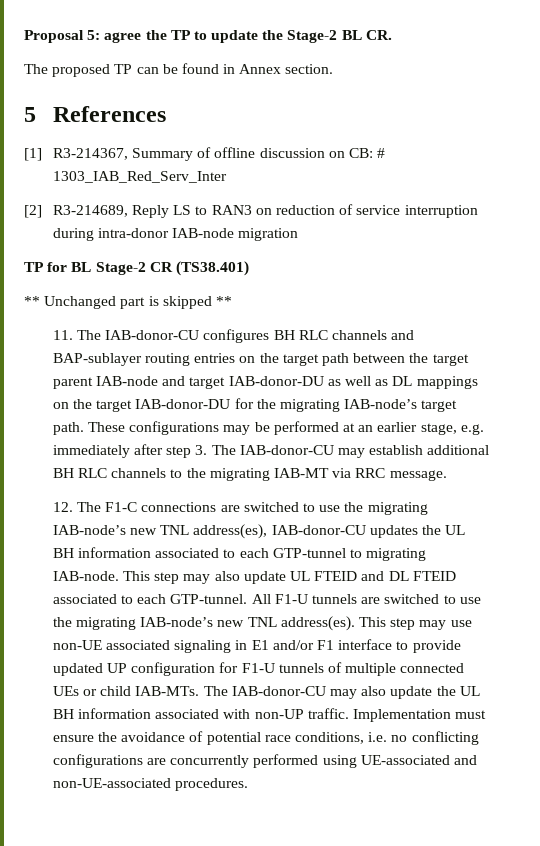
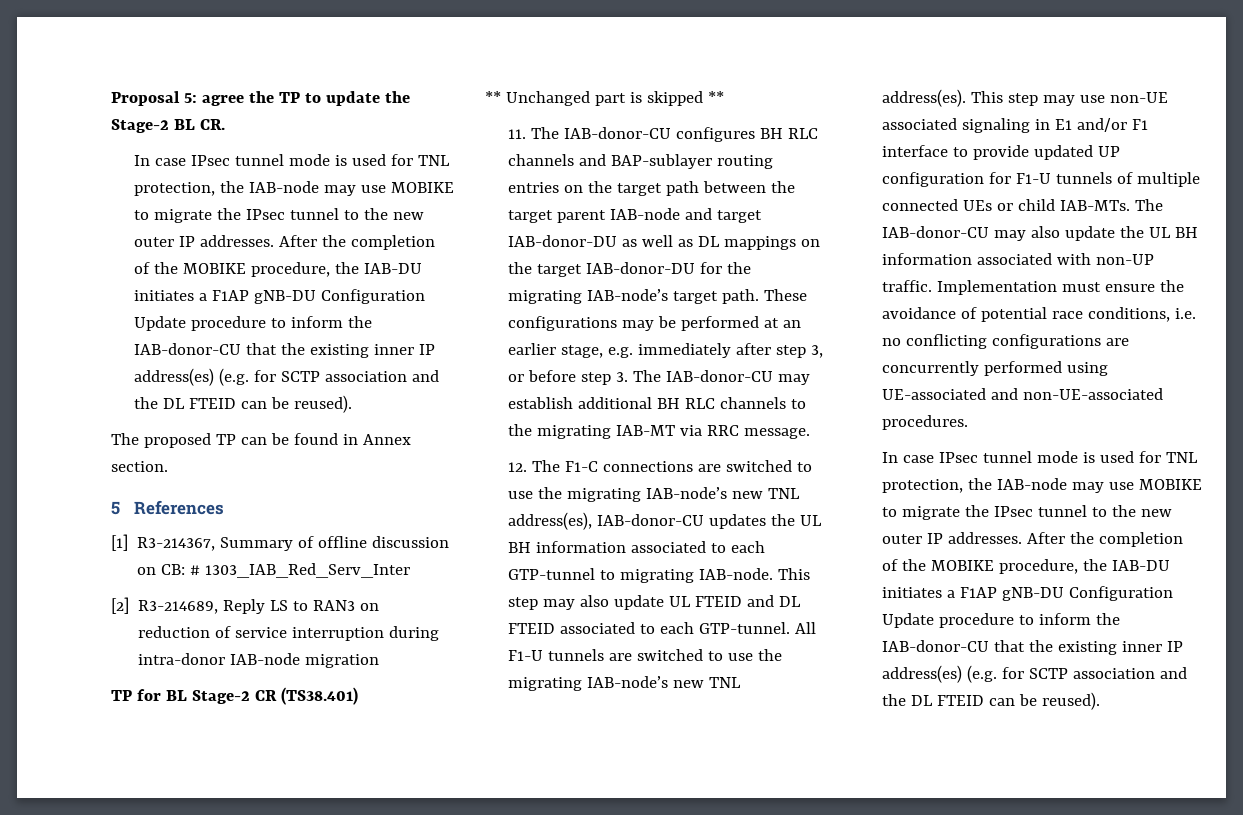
  Proposal 5: agree the TP to update the Stage-2 BL CR.
+ In case IPsec tunnel mode is used for TNL protection, the IAB-node may use MOBIKE to migrate the IPsec tunnel to the new outer IP addresses. After the completion of the MOBIKE procedure, the IAB-DU initiates a F1AP gNB-DU Configuration Update procedure to inform the IAB-donor-CU that the existing inner IP address(es) (e.g. for SCTP association and the DL FTEID can be reused).
- These configurations may be performed at an earlier stage, e.g. immediately after step 3. The IAB-donor-CU may establish additional BH RLC channels to the migrating IAB-MT via RRC message.
+ These configurations may be performed at an earlier stage, e.g. immediately after step 3, or before step 3. The IAB-donor-CU may establish additional BH RLC channels to the migrating IAB-MT via RRC message.
  Implementation must ensure the avoidance of potential race conditions, i.e. no conflicting configurations are concurrently performed using UE-associated and non-UE-associated procedures.
+ In case IPsec tunnel mode is used for TNL protection, the IAB-node may use MOBIKE to migrate the IPsec tunnel to the new outer IP addresses. After the completion of the MOBIKE procedure, the IAB-DU initiates a F1AP gNB-DU Configuration Update procedure to inform the IAB-donor-CU that the existing inner IP address(es) (e.g. for SCTP association and the DL FTEID can be reused).

